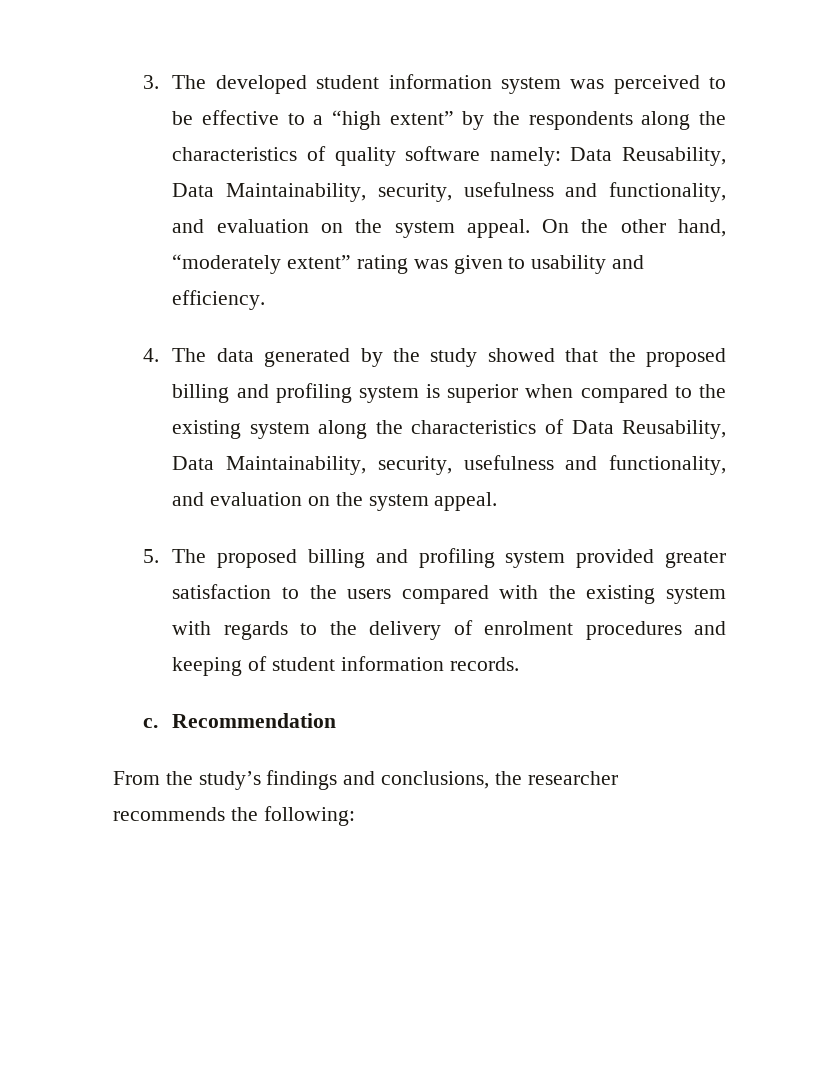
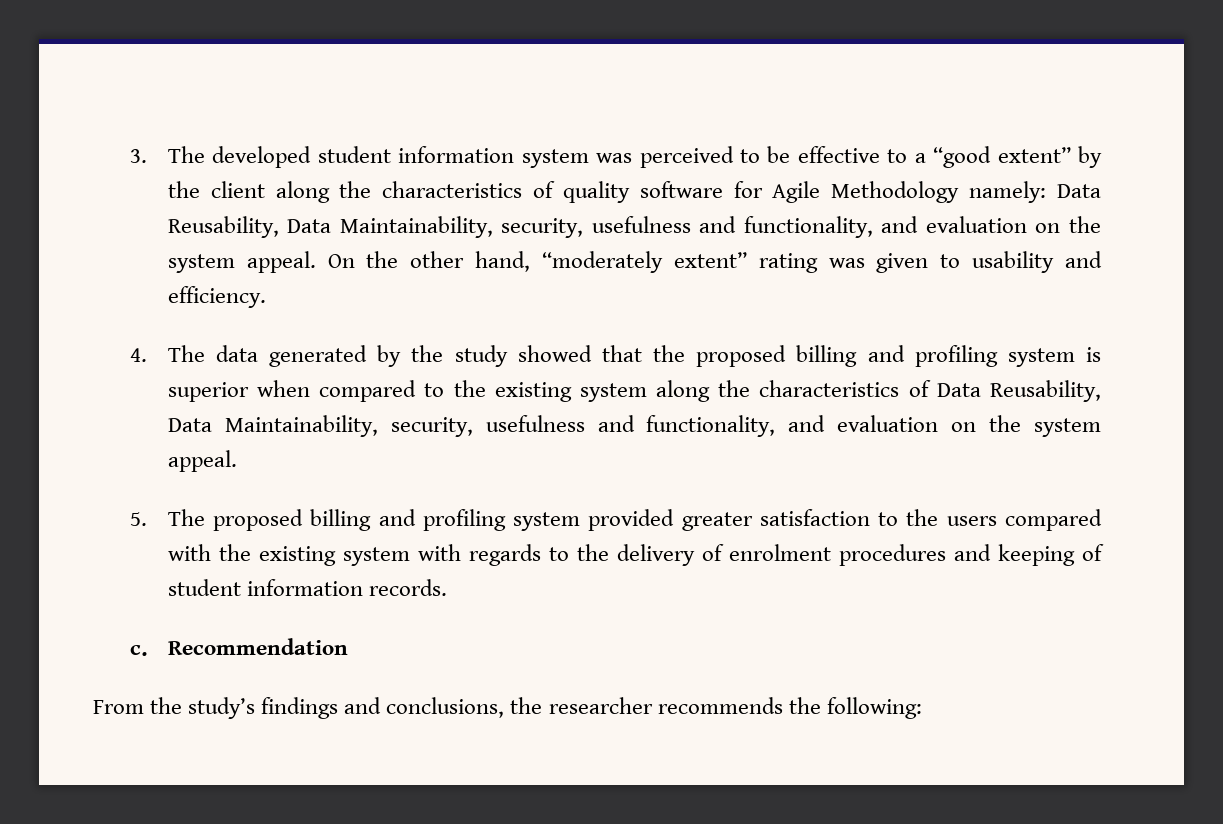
- 3. The developed student information system was perceived to be effective to a “high extent” by the respondents along the characteristics of quality software namely: Data Reusability, Data Maintainability, security, usefulness and functionality, and evaluation on the system appeal.
+ 3. The developed student information system was perceived to be effective to a “good extent” by the client along the characteristics of quality software for Agile Methodology namely: Data Reusability, Data Maintainability, security, usefulness and functionality, and evaluation on the system appeal.

